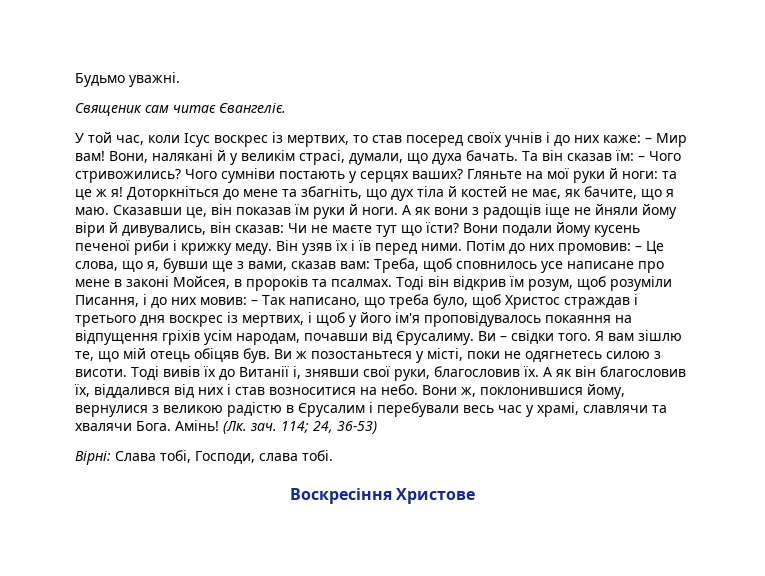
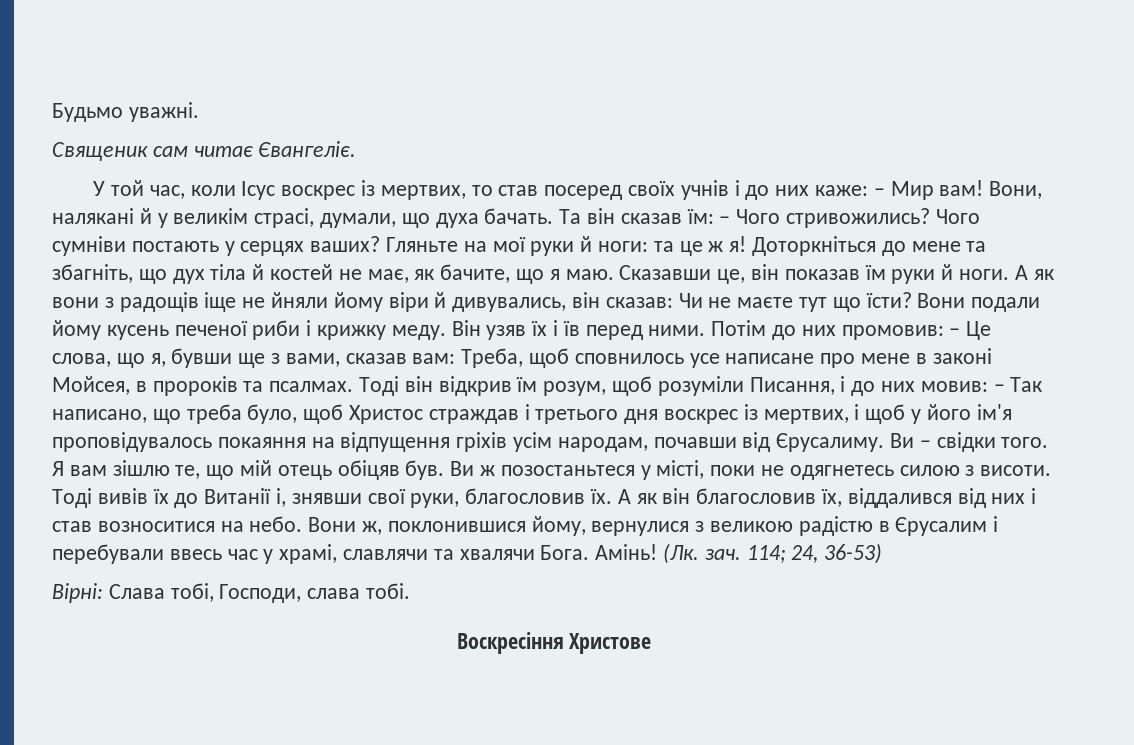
- Вони ж, поклонившися йому, вернулися з великою радістю в Єрусалим і перебували весь час у храмі, славлячи та хвалячи Бога.
+ Вони ж, поклонившися йому, вернулися з великою радістю в Єрусалим і перебували ввесь час у храмі, славлячи та хвалячи Бога.

